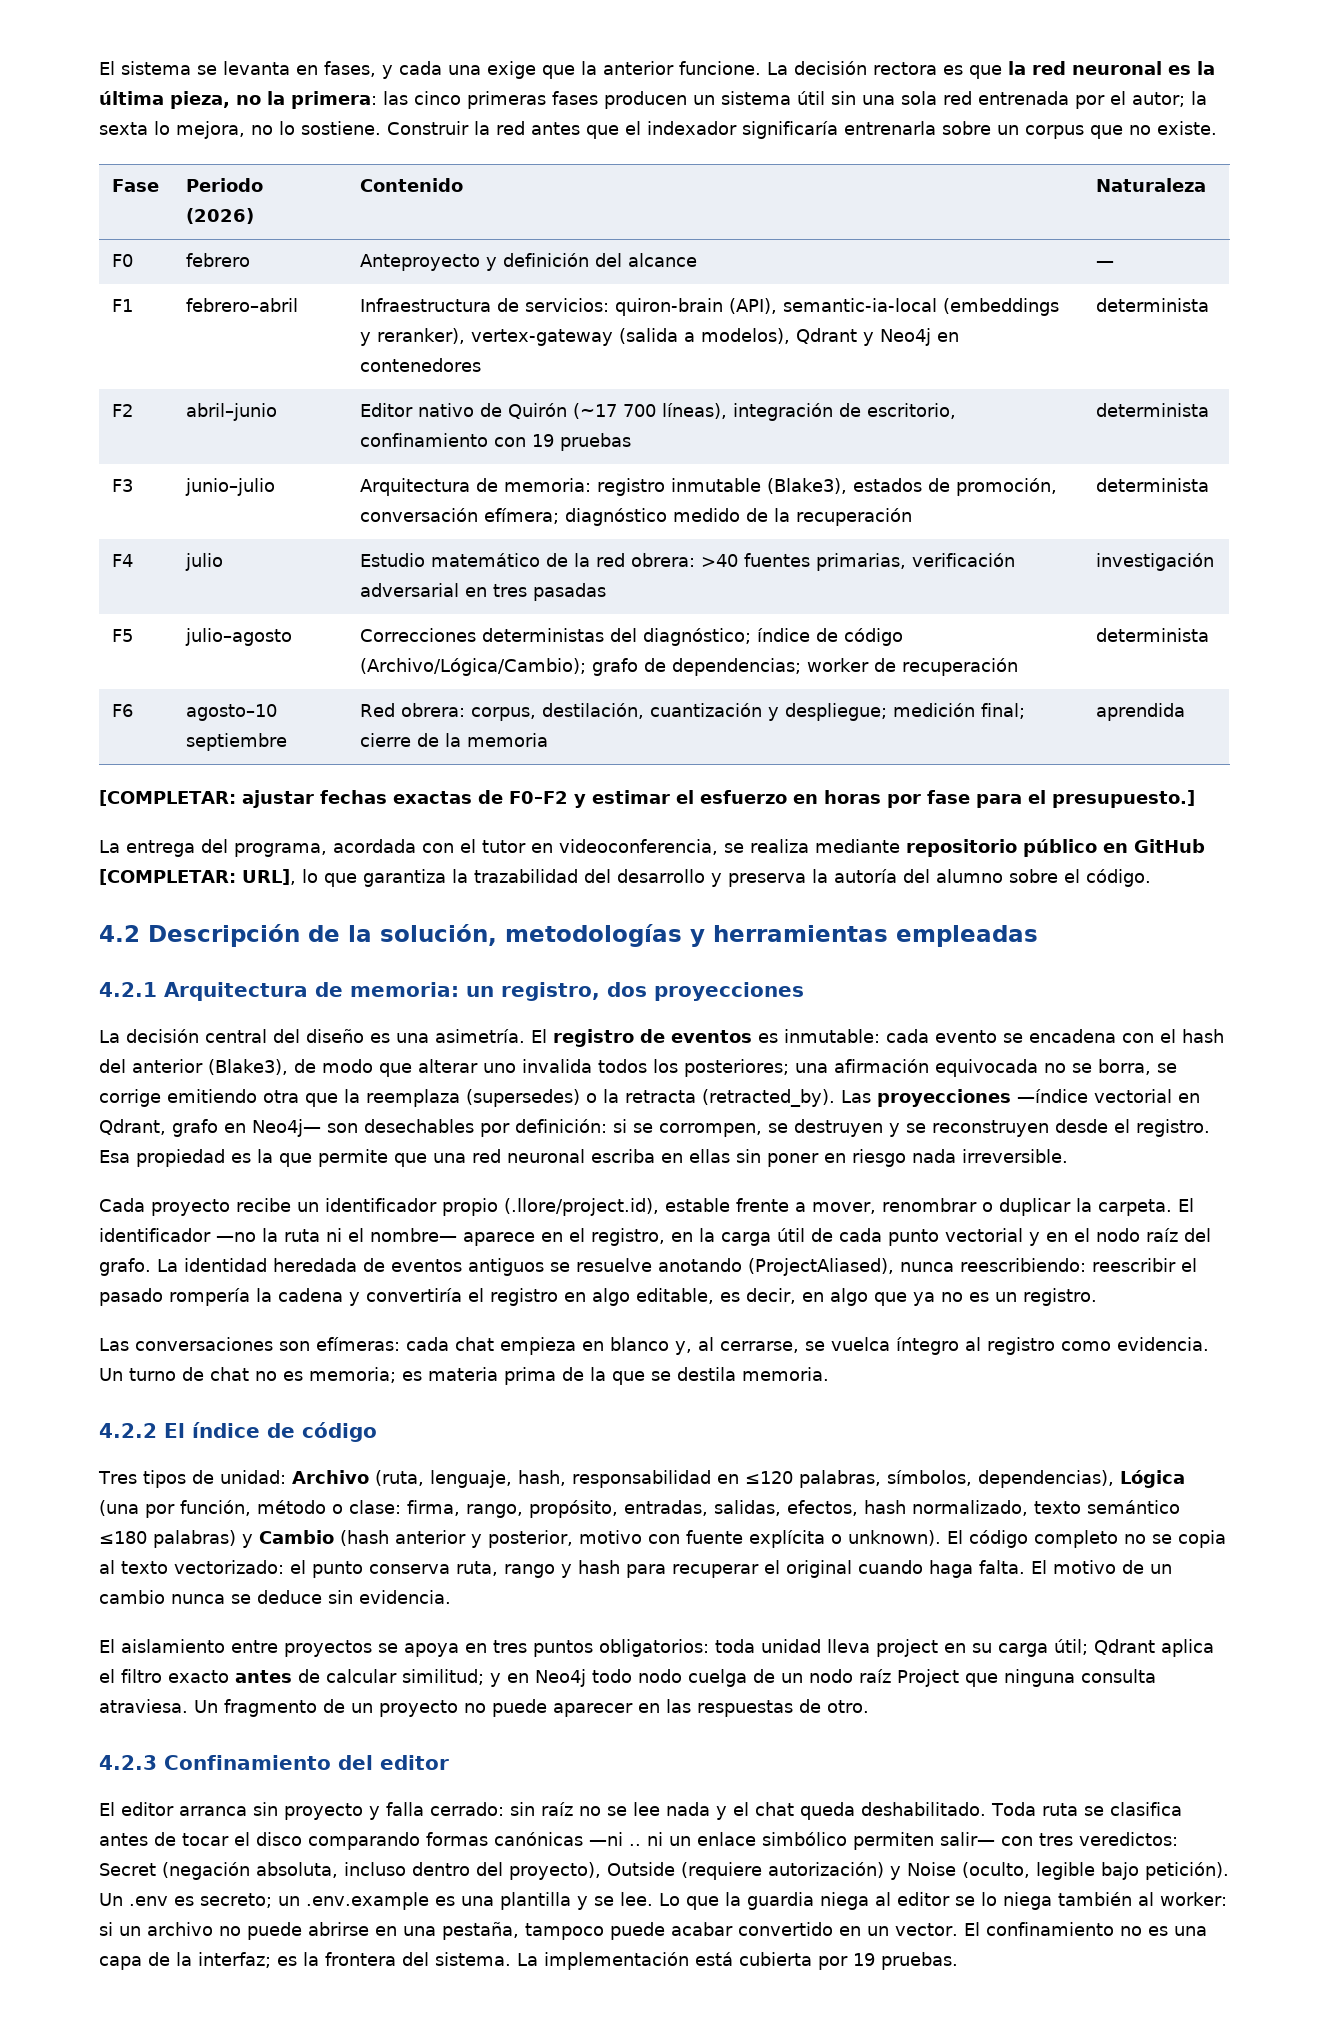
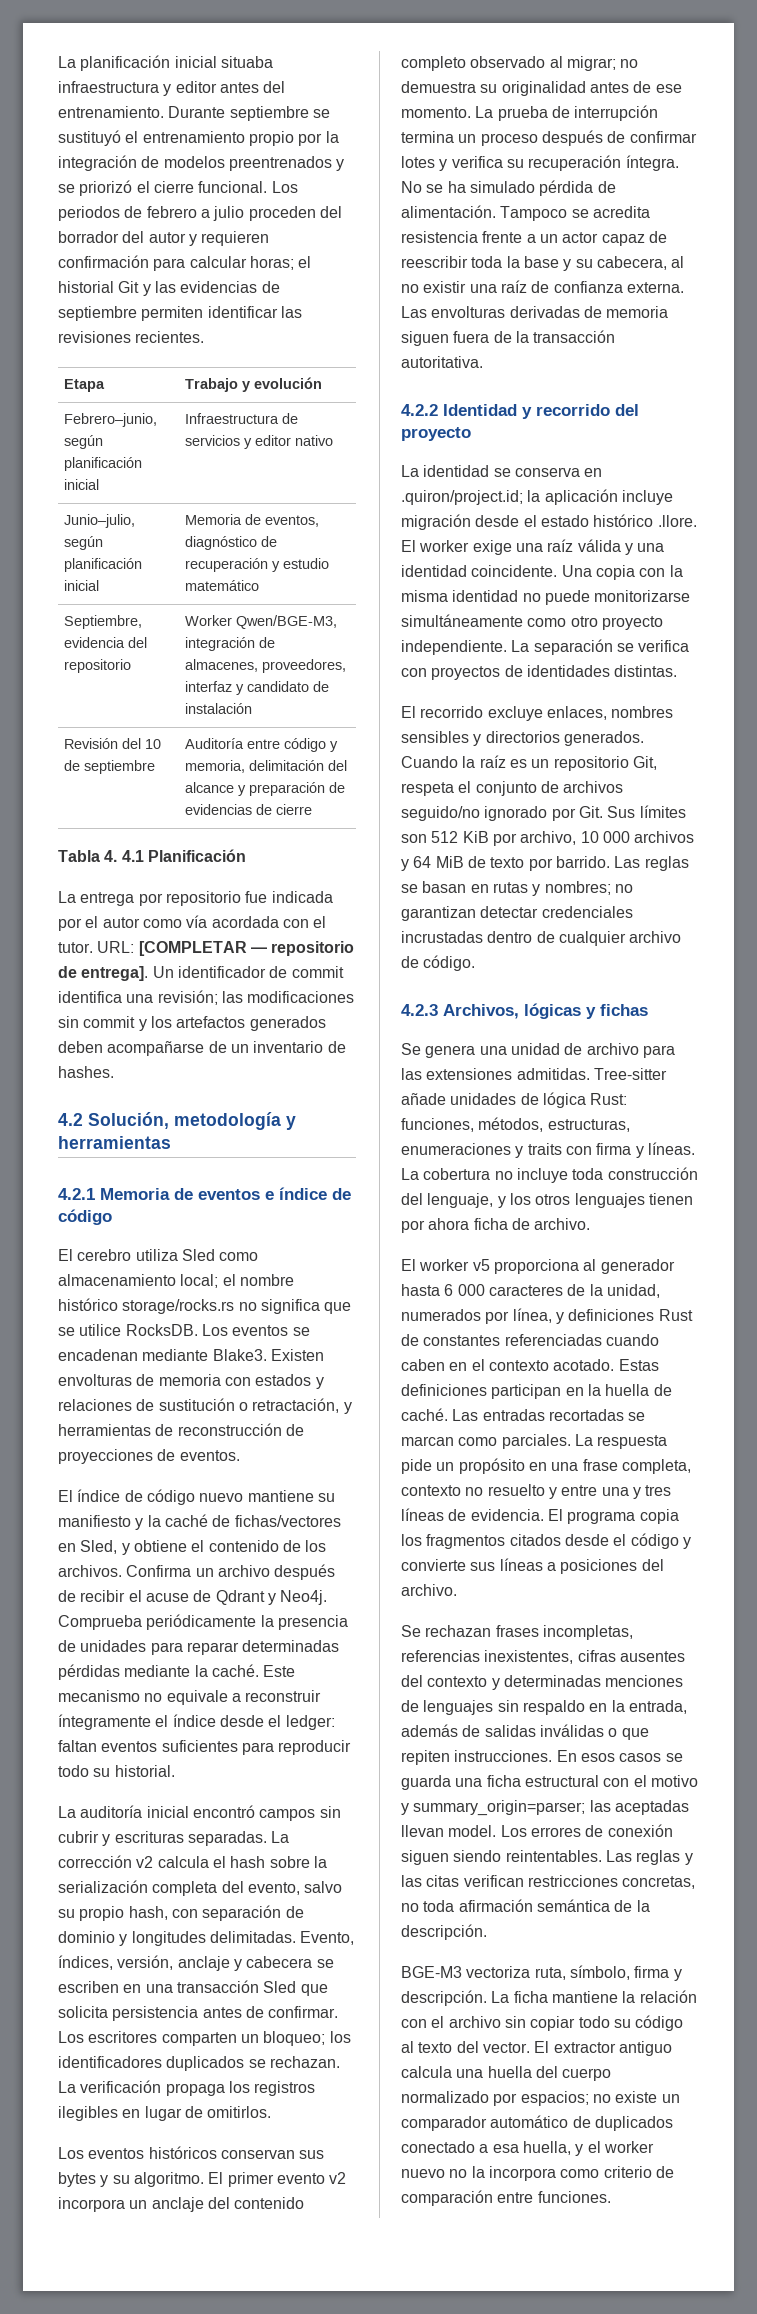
- El sistema se levanta en fases, y cada una exige que la anterior funcione. La decisión rectora es que la red neuronal es la última pieza, no la primera: las cinco primeras fases producen un sistema útil sin una sola red entrenada por el autor; la sexta lo mejora, no lo sostiene. Construir la red antes que el indexador significaría entrenarla sobre un corpus que no existe.
- Fase | Periodo (2026) | Contenido | Naturaleza
- F0 | febrero | Anteproyecto y definición del alcance | —
- F1 | febrero–abril | Infraestructura de servicios: quiron-brain (API), semantic-ia-local (embeddings y reranker), vertex-gateway (salida a modelos), Qdrant y Neo4j en contenedores | determinista
- F2 | abril–junio | Editor nativo de Quirón (~17 700 líneas), integración de escritorio, confinamiento con 19 pruebas | determinista
- F3 | junio–julio | Arquitectura de memoria: registro inmutable (Blake3), estados de promoción, conversación efímera; diagnóstico medido de la recuperación | determinista
- F4 | julio | Estudio matemático de la red obrera: >40 fuentes primarias, verificación adversarial en tres pasadas | investigación
- F5 | julio–agosto | Correcciones deterministas del diagnóstico; índice de código (Archivo/Lógica/Cambio); grafo de dependencias; worker de recuperación | determinista
- F6 | agosto–10 septiembre | Red obrera: corpus, destilación, cuantización y despliegue; medición final; cierre de la memoria | aprendida
- [COMPLETAR: ajustar fechas exactas de F0–F2 y estimar el esfuerzo en horas por fase para el presupuesto.]
- La entrega del programa, acordada con el tutor en videoconferencia, se realiza mediante repositorio público en GitHub [COMPLETAR: URL], lo que garantiza la trazabilidad del desarrollo y preserva la autoría del alumno sobre el código.
- 4.2 Descripción de la solución, metodologías y herramientas empleadas
- 4.2.1 Arquitectura de memoria: un registro, dos proyecciones
- La decisión central del diseño es una asimetría. El registro de eventos es inmutable: cada evento se encadena con el hash del anterior (Blake3), de modo que alterar uno invalida todos los posteriores; una afirmación equivocada no se borra, se corrige emitiendo otra que la reemplaza (supersedes) o la retracta (retracted_by). Las proyecciones —índice vectorial en Qdrant, grafo en Neo4j— son desechables por definición: si se corrompen, se destruyen y se reconstruyen desde el registro. Esa propiedad es la que permite que una red neuronal escriba en ellas sin poner en riesgo nada irreversible.
- Cada proyecto recibe un identificador propio (.llore/project.id), estable frente a mover, renombrar o duplicar la carpeta. El identificador —no la ruta ni el nombre— aparece en el registro, en la carga útil de cada punto vectorial y en el nodo raíz del grafo. La identidad heredada de eventos antiguos se resuelve anotando (ProjectAliased), nunca reescribiendo: reescribir el pasado rompería la cadena y convertiría el registro en algo editable, es decir, en algo que ya no es un registro.
- Las conversaciones son efímeras: cada chat empieza en blanco y, al cerrarse, se vuelca íntegro al registro como evidencia. Un turno de chat no es memoria; es materia prima de la que se destila memoria.
- 4.2.2 El índice de código
- Tres tipos de unidad: Archivo (ruta, lenguaje, hash, responsabilidad en ≤120 palabras, símbolos, dependencias), Lógica (una por función, método o clase: firma, rango, propósito, entradas, salidas, efectos, hash normalizado, texto semántico ≤180 palabras) y Cambio (hash anterior y posterior, motivo con fuente explícita o unknown). El código completo no se copia al texto vectorizado: el punto conserva ruta, rango y hash para recuperar el original cuando haga falta. El motivo de un cambio nunca se deduce sin evidencia.
- El aislamiento entre proyectos se apoya en tres puntos obligatorios: toda unidad lleva project en su carga útil; Qdrant aplica el filtro exacto antes de calcular similitud; y en Neo4j todo nodo cuelga de un nodo raíz Project que ninguna consulta atraviesa. Un fragmento de un proyecto no puede aparecer en las respuestas de otro.
- 4.2.3 Confinamiento del editor
- El editor arranca sin proyecto y falla cerrado: sin raíz no se lee nada y el chat queda deshabilitado. Toda ruta se clasifica antes de tocar el disco comparando formas canónicas —ni .. ni un enlace simbólico permiten salir— con tres veredictos: Secret (negación absoluta, incluso dentro del proyecto), Outside (requiere autorización) y Noise (oculto, legible bajo petición). Un .env es secreto; un .env.example es una plantilla y se lee. Lo que la guardia niega al editor se lo niega también al worker: si un archivo no puede abrirse en una pestaña, tampoco puede acabar convertido en un vector. El confinamiento no es una capa de la interfaz; es la frontera del sistema. La implementación está cubierta por 19 pruebas.
+ La planificación inicial situaba infraestructura y editor antes del entrenamiento. Durante septiembre se sustituyó el entrenamiento propio por la integración de modelos preentrenados y se priorizó el cierre funcional. Los periodos de febrero a julio proceden del borrador del autor y requieren confirmación para calcular horas; el historial Git y las evidencias de septiembre permiten identificar las revisiones recientes.
+ Etapa | Trabajo y evolución
+ Febrero–junio, según planificación inicial | Infraestructura de servicios y editor nativo
+ Junio–julio, según planificación inicial | Memoria de eventos, diagnóstico de recuperación y estudio matemático
+ Septiembre, evidencia del repositorio | Worker Qwen/BGE-M3, integración de almacenes, proveedores, interfaz y candidato de instalación
+ Revisión del 10 de septiembre | Auditoría entre código y memoria, delimitación del alcance y preparación de evidencias de cierre
+ Tabla 4. 4.1 Planificación
+ La entrega por repositorio fue indicada por el autor como vía acordada con el tutor. URL: [COMPLETAR — repositorio de entrega]. Un identificador de commit identifica una revisión; las modificaciones sin commit y los artefactos generados deben acompañarse de un inventario de hashes.
+ 4.2 Solución, metodología y herramientas
+ 4.2.1 Memoria de eventos e índice de código
+ El cerebro utiliza Sled como almacenamiento local; el nombre histórico storage/rocks.rs no significa que se utilice RocksDB. Los eventos se encadenan mediante Blake3. Existen envolturas de memoria con estados y relaciones de sustitución o retractación, y herramientas de reconstrucción de proyecciones de eventos.
+ El índice de código nuevo mantiene su manifiesto y la caché de fichas/vectores en Sled, y obtiene el contenido de los archivos. Confirma un archivo después de recibir el acuse de Qdrant y Neo4j. Comprueba periódicamente la presencia de unidades para reparar determinadas pérdidas mediante la caché. Este mecanismo no equivale a reconstruir íntegramente el índice desde el ledger: faltan eventos suficientes para reproducir todo su historial.
+ La auditoría inicial encontró campos sin cubrir y escrituras separadas. La corrección v2 calcula el hash sobre la serialización completa del evento, salvo su propio hash, con separación de dominio y longitudes delimitadas. Evento, índices, versión, anclaje y cabecera se escriben en una transacción Sled que solicita persistencia antes de confirmar. Los escritores comparten un bloqueo; los identificadores duplicados se rechazan. La verificación propaga los registros ilegibles en lugar de omitirlos.
+ Los eventos históricos conservan sus bytes y su algoritmo. El primer evento v2 incorpora un anclaje del contenido completo observado al migrar; no demuestra su originalidad antes de ese momento. La prueba de interrupción termina un proceso después de confirmar lotes y verifica su recuperación íntegra. No se ha simulado pérdida de alimentación. Tampoco se acredita resistencia frente a un actor capaz de reescribir toda la base y su cabecera, al no existir una raíz de confianza externa. Las envolturas derivadas de memoria siguen fuera de la transacción autoritativa.
+ 4.2.2 Identidad y recorrido del proyecto
+ La identidad se conserva en .quiron/project.id; la aplicación incluye migración desde el estado histórico .llore. El worker exige una raíz válida y una identidad coincidente. Una copia con la misma identidad no puede monitorizarse simultáneamente como otro proyecto independiente. La separación se verifica con proyectos de identidades distintas.
+ El recorrido excluye enlaces, nombres sensibles y directorios generados. Cuando la raíz es un repositorio Git, respeta el conjunto de archivos seguido/no ignorado por Git. Sus límites son 512 KiB por archivo, 10 000 archivos y 64 MiB de texto por barrido. Las reglas se basan en rutas y nombres; no garantizan detectar credenciales incrustadas dentro de cualquier archivo de código.
+ 4.2.3 Archivos, lógicas y fichas
+ Se genera una unidad de archivo para las extensiones admitidas. Tree-sitter añade unidades de lógica Rust: funciones, métodos, estructuras, enumeraciones y traits con firma y líneas. La cobertura no incluye toda construcción del lenguaje, y los otros lenguajes tienen por ahora ficha de archivo.
+ El worker v5 proporciona al generador hasta 6 000 caracteres de la unidad, numerados por línea, y definiciones Rust de constantes referenciadas cuando caben en el contexto acotado. Estas definiciones participan en la huella de caché. Las entradas recortadas se marcan como parciales. La respuesta pide un propósito en una frase completa, contexto no resuelto y entre una y tres líneas de evidencia. El programa copia los fragmentos citados desde el código y convierte sus líneas a posiciones del archivo.
+ Se rechazan frases incompletas, referencias inexistentes, cifras ausentes del contexto y determinadas menciones de lenguajes sin respaldo en la entrada, además de salidas inválidas o que repiten instrucciones. En esos casos se guarda una ficha estructural con el motivo y summary_origin=parser; las aceptadas llevan model. Los errores de conexión siguen siendo reintentables. Las reglas y las citas verifican restricciones concretas, no toda afirmación semántica de la descripción.
+ BGE-M3 vectoriza ruta, símbolo, firma y descripción. La ficha mantiene la relación con el archivo sin copiar todo su código al texto del vector. El extractor antiguo calcula una huella del cuerpo normalizado por espacios; no existe un comparador automático de duplicados conectado a esa huella, y el worker nuevo no la incorpora como criterio de comparación entre funciones.

